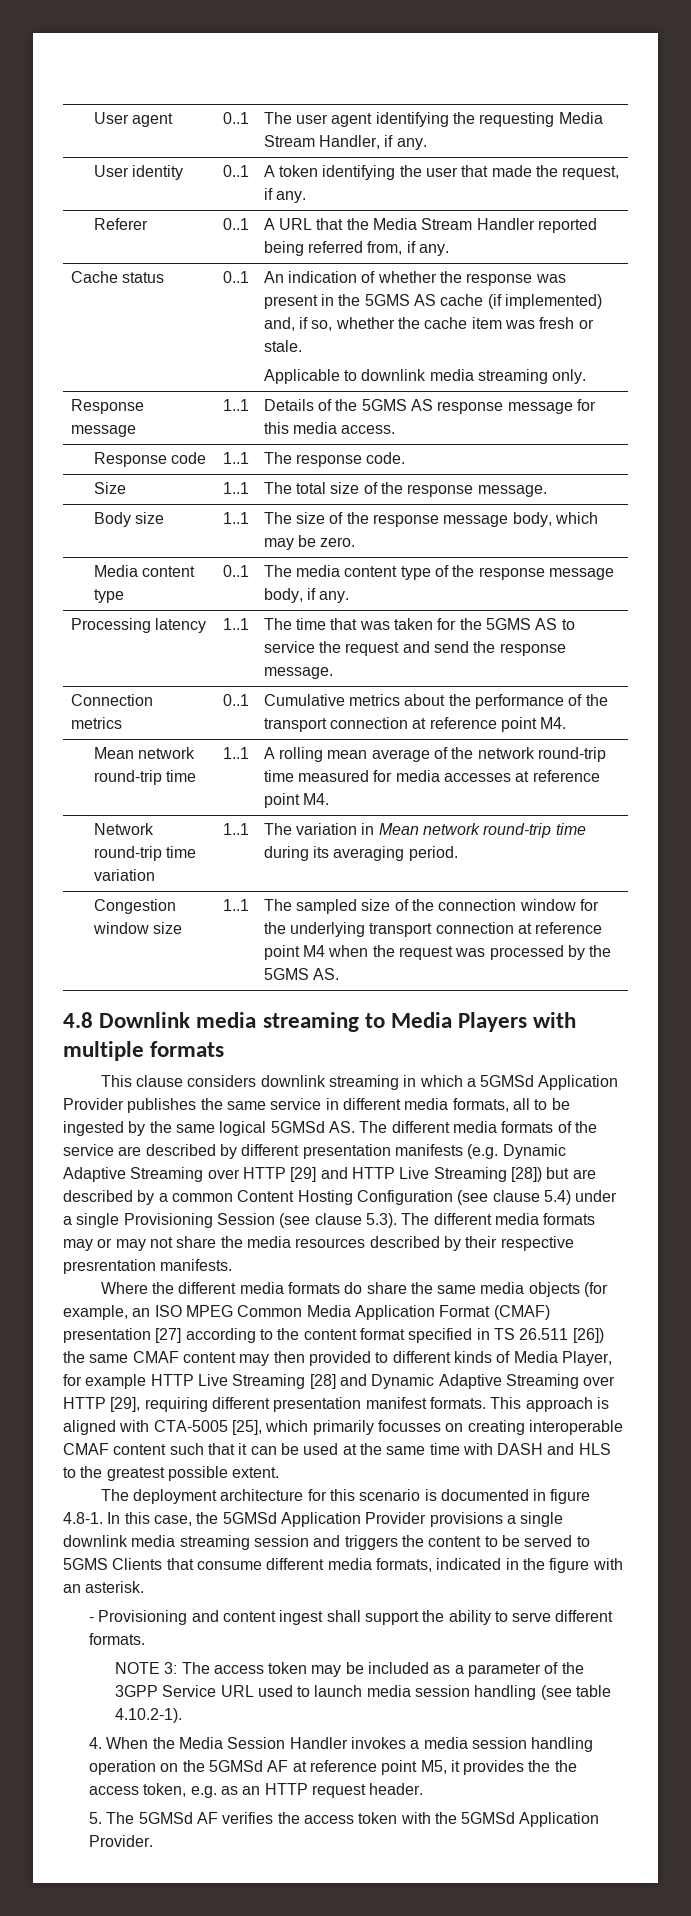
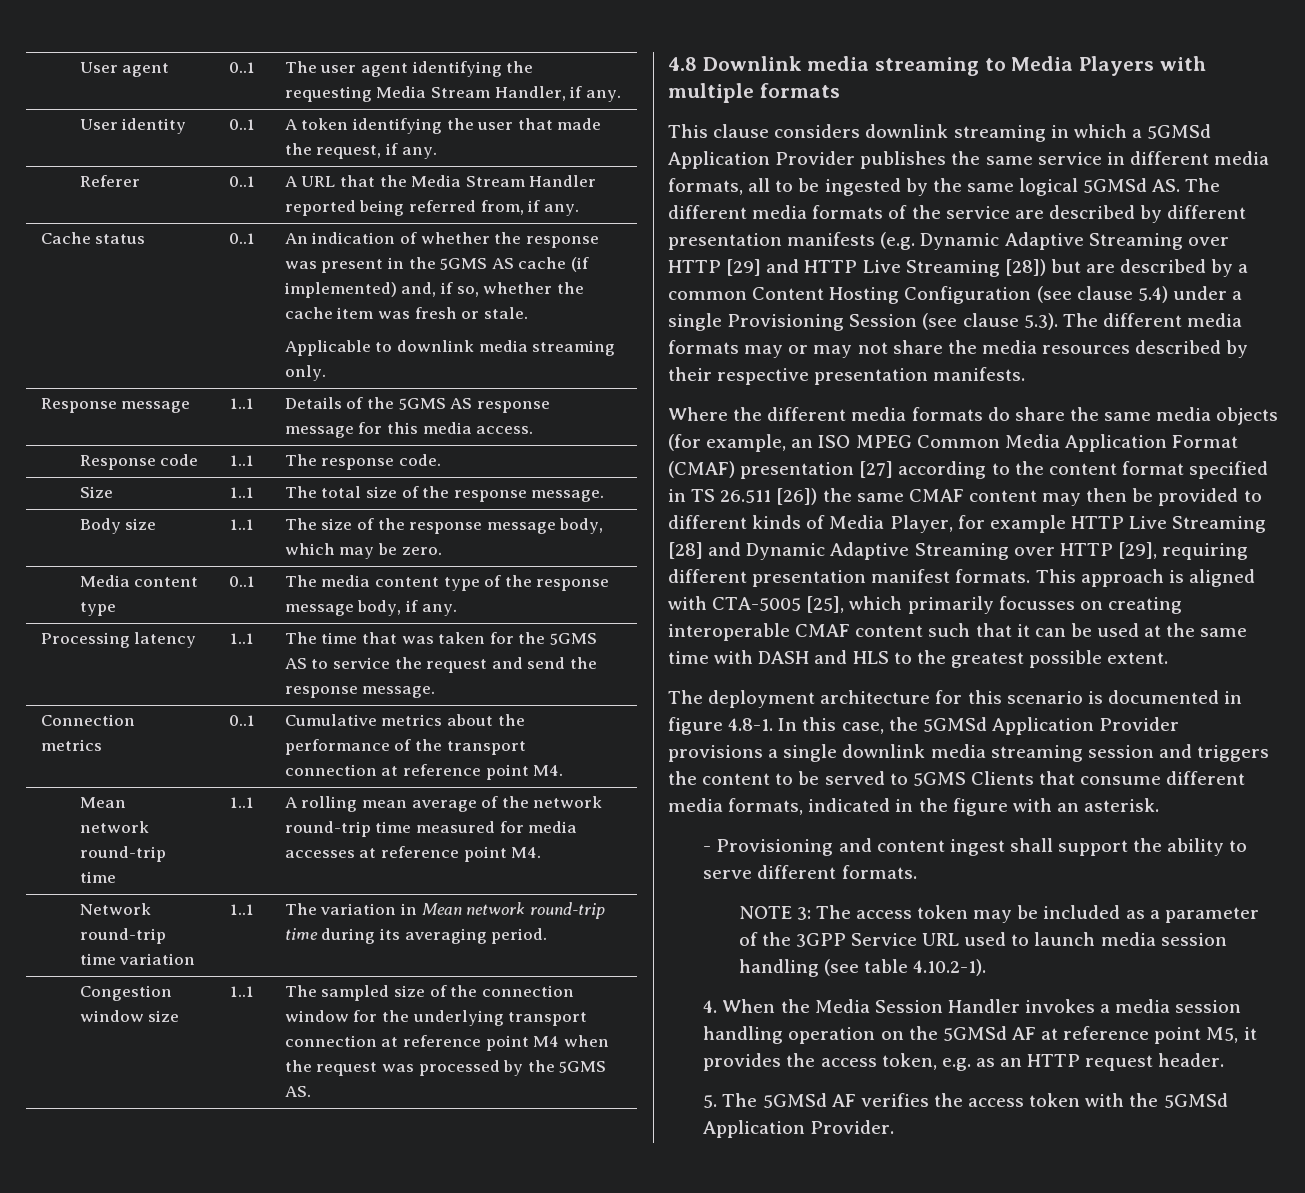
- This clause considers downlink streaming in which a 5GMSd Application Provider publishes the same service in different media formats, all to be ingested by the same logical 5GMSd AS. The different media formats of the service are described by different presentation manifests (e.g. Dynamic Adaptive Streaming over HTTP [29] and HTTP Live Streaming [28]) but are described by a common Content Hosting Configuration (see clause 5.4) under a single Provisioning Session (see clause 5.3). The different media formats may or may not share the media resources described by their respective presrentation manifests.
+ This clause considers downlink streaming in which a 5GMSd Application Provider publishes the same service in different media formats, all to be ingested by the same logical 5GMSd AS. The different media formats of the service are described by different presentation manifests (e.g. Dynamic Adaptive Streaming over HTTP [29] and HTTP Live Streaming [28]) but are described by a common Content Hosting Configuration (see clause 5.4) under a single Provisioning Session (see clause 5.3). The different media formats may or may not share the media resources described by their respective presentation manifests.
- Where the different media formats do share the same media objects (for example, an ISO MPEG Common Media Application Format (CMAF) presentation [27] according to the content format specified in TS 26.511 [26]) the same CMAF content may then provided to different kinds of Media Player, for example HTTP Live Streaming [28] and Dynamic Adaptive Streaming over HTTP [29], requiring different presentation manifest formats.
+ Where the different media formats do share the same media objects (for example, an ISO MPEG Common Media Application Format (CMAF) presentation [27] according to the content format specified in TS 26.511 [26]) the same CMAF content may then be provided to different kinds of Media Player, for example HTTP Live Streaming [28] and Dynamic Adaptive Streaming over HTTP [29], requiring different presentation manifest formats.
- 4. When the Media Session Handler invokes a media session handling operation on the 5GMSd AF at reference point M5, it provides the the access token, e.g. as an HTTP request header.
+ 4. When the Media Session Handler invokes a media session handling operation on the 5GMSd AF at reference point M5, it provides the access token, e.g. as an HTTP request header.

